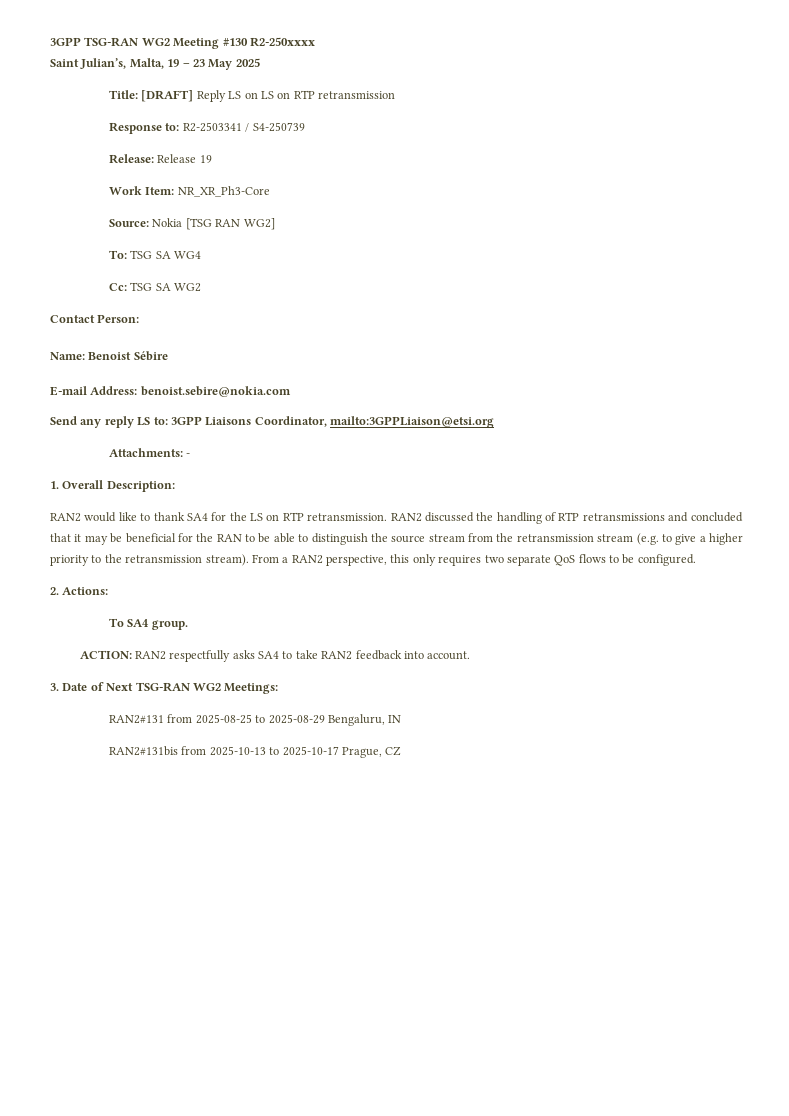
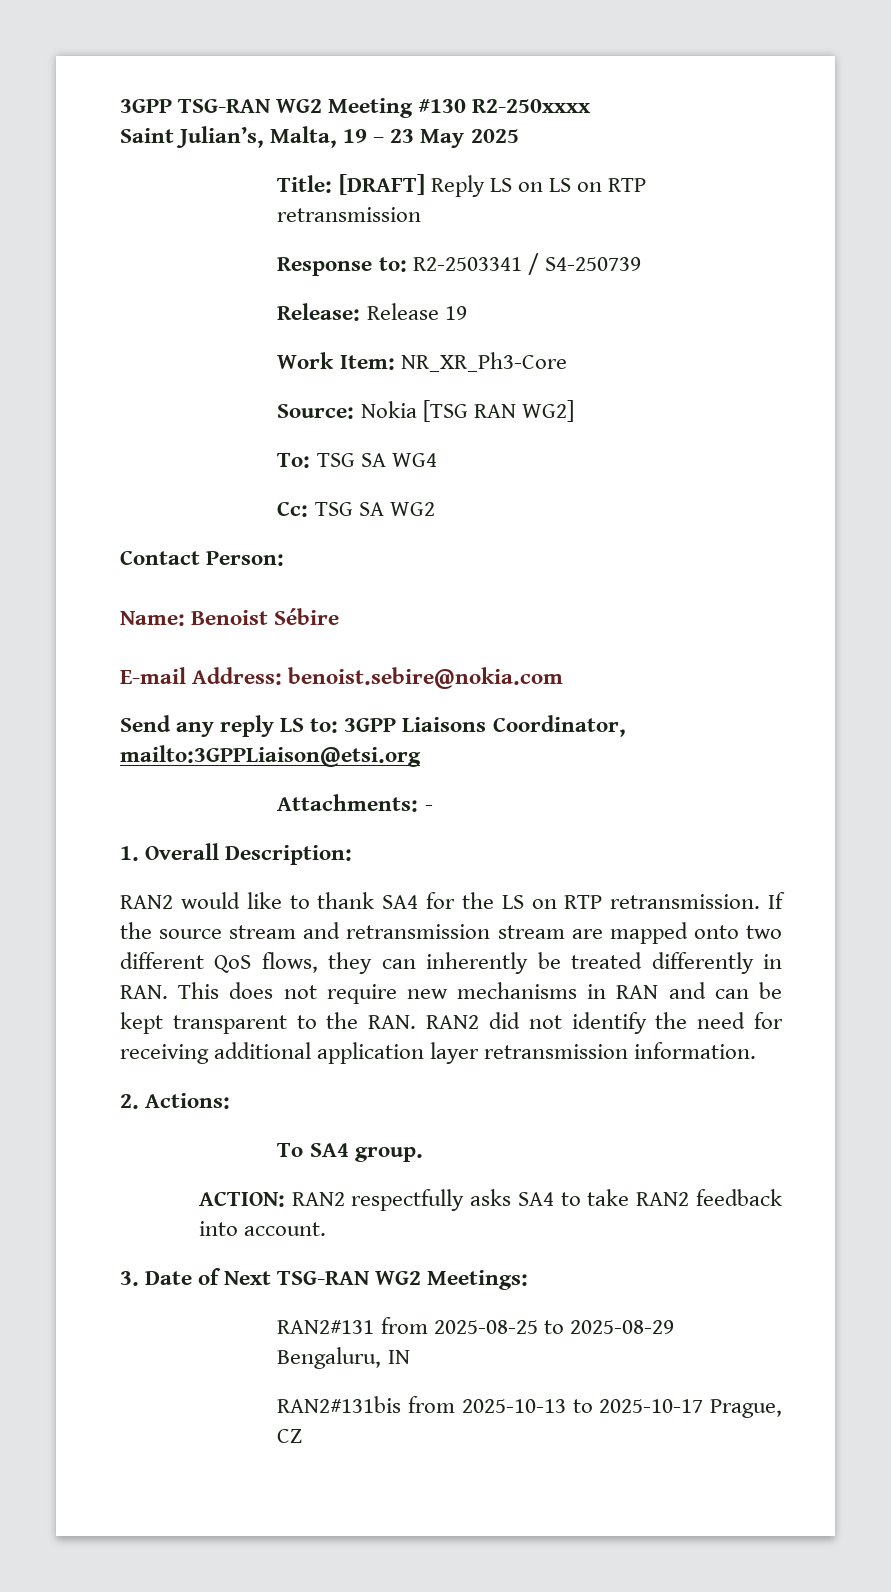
- RAN2 discussed the handling of RTP retransmissions and concluded that it may be beneficial for the RAN to be able to distinguish the source stream from the retransmission stream (e.g. to give a higher priority to the retransmission stream). From a RAN2 perspective, this only requires two separate QoS flows to be configured.
+ If the source stream and retransmission stream are mapped onto two different QoS flows, they can inherently be treated differently in RAN. This does not require new mechanisms in RAN and can be kept transparent to the RAN. RAN2 did not identify the need for receiving additional application layer retransmission information.

